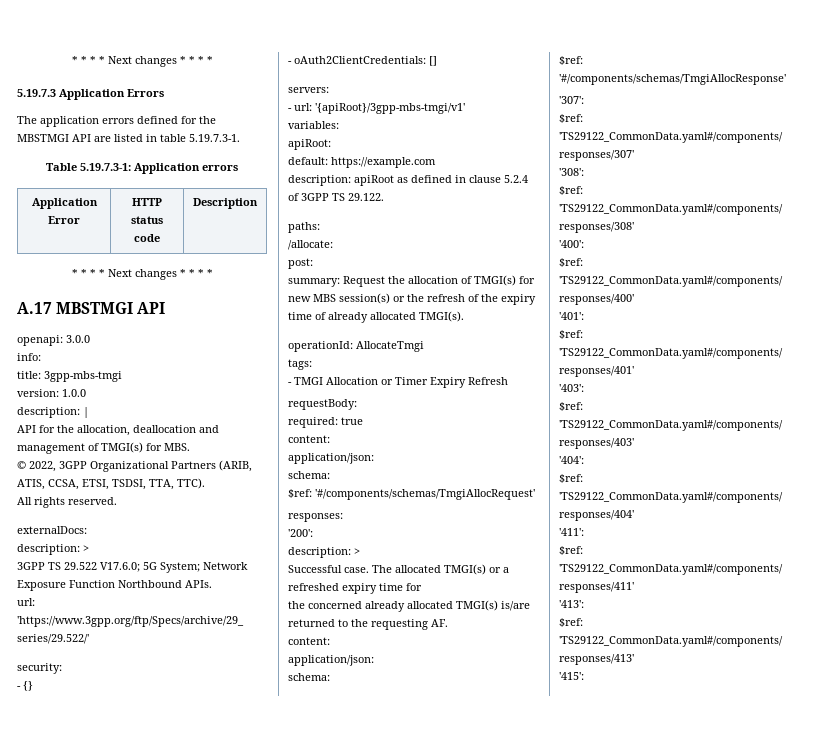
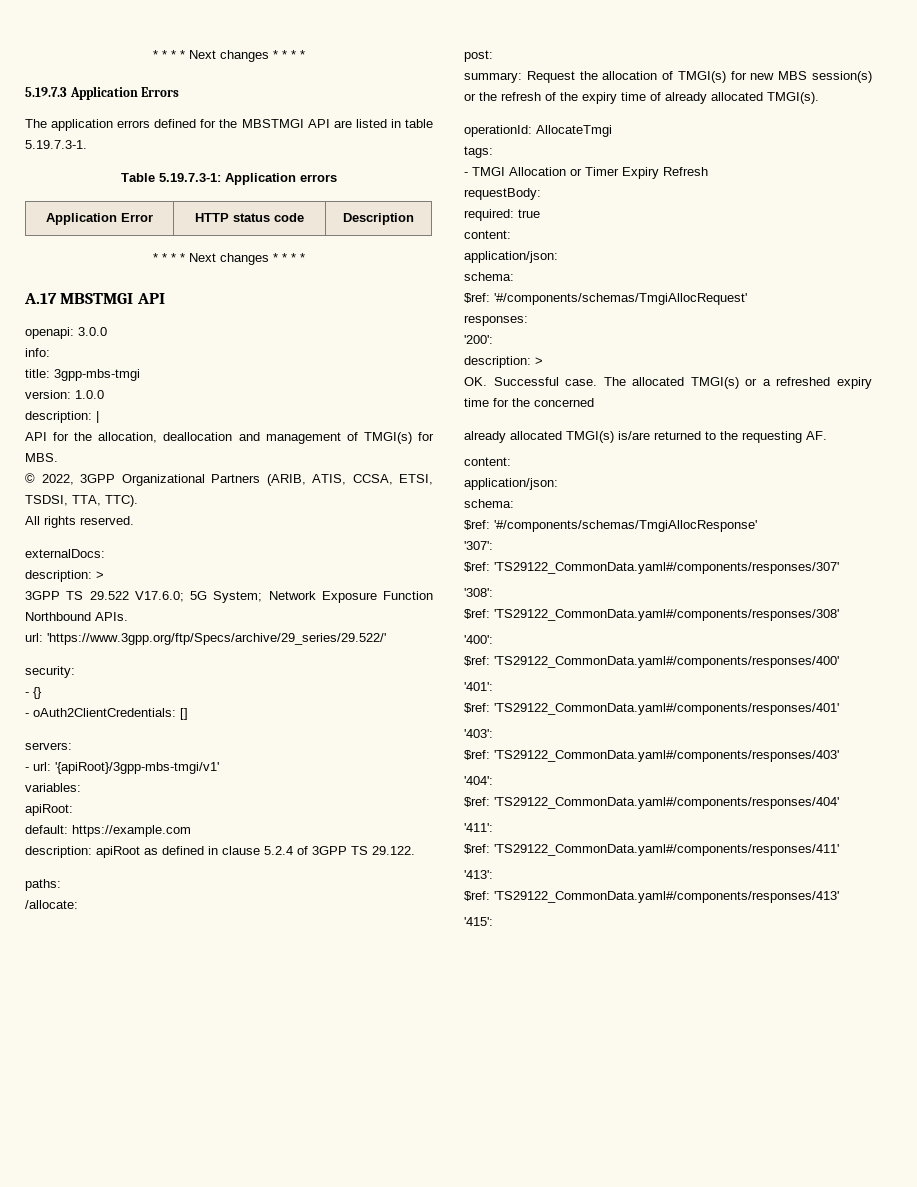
- Successful case.
+ OK. Successful case.
- The allocated TMGI(s) or a refreshed expiry time for
- the concerned already allocated TMGI(s) is/are returned to the requesting AF.
+ The allocated TMGI(s) or a refreshed expiry time for the concerned
+ already allocated TMGI(s) is/are returned to the requesting AF.

